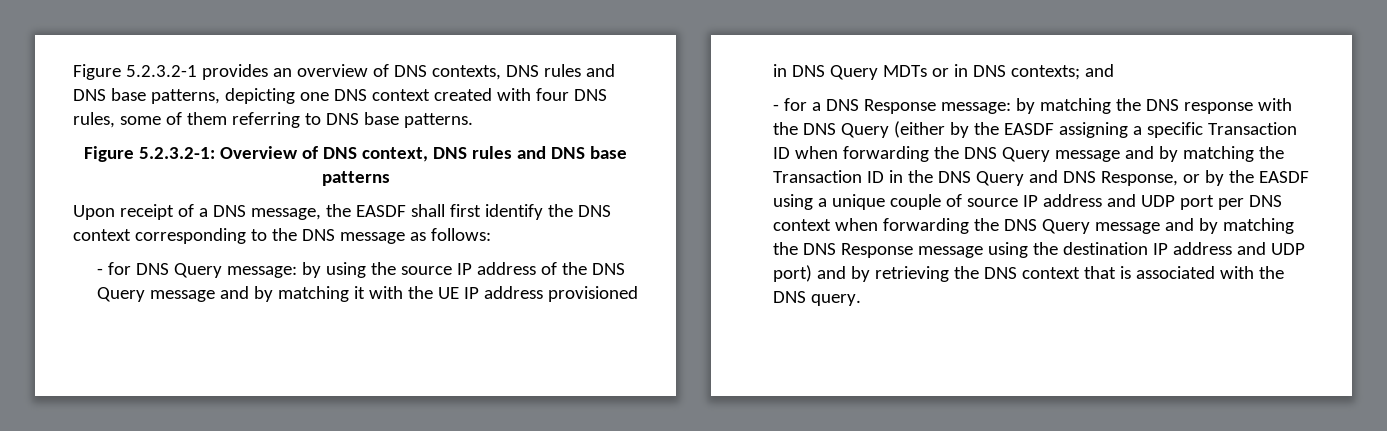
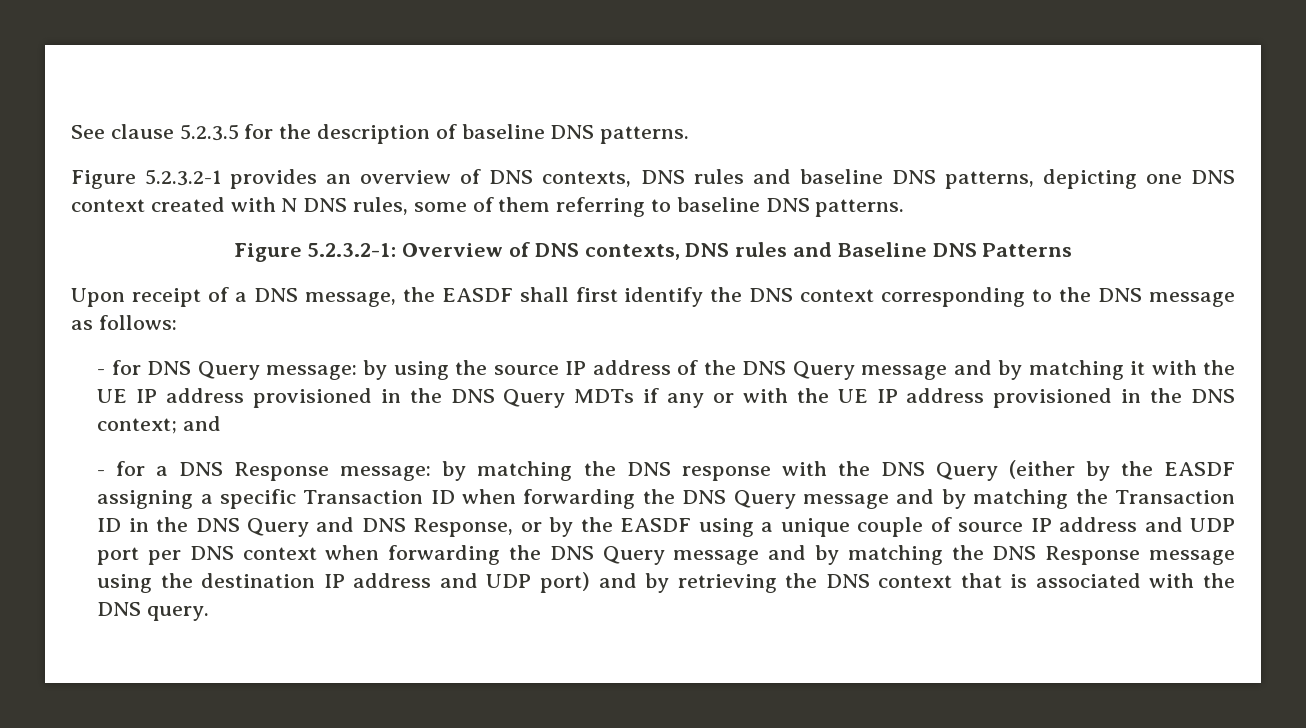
+ See clause 5.2.3.5 for the description of baseline DNS patterns.
- Figure 5.2.3.2-1 provides an overview of DNS contexts, DNS rules and DNS base patterns, depicting one DNS context created with four DNS rules, some of them referring to DNS base patterns.
+ Figure 5.2.3.2-1 provides an overview of DNS contexts, DNS rules and baseline DNS patterns, depicting one DNS context created with N DNS rules, some of them referring to baseline DNS patterns.
- Figure 5.2.3.2-1: Overview of DNS context, DNS rules and DNS base patterns
+ Figure 5.2.3.2-1: Overview of DNS contexts, DNS rules and Baseline DNS Patterns
- - for DNS Query message: by using the source IP address of the DNS Query message and by matching it with the UE IP address provisioned in DNS Query MDTs or in DNS contexts; and
+ - for DNS Query message: by using the source IP address of the DNS Query message and by matching it with the UE IP address provisioned in the DNS Query MDTs if any or with the UE IP address provisioned in the DNS context; and

